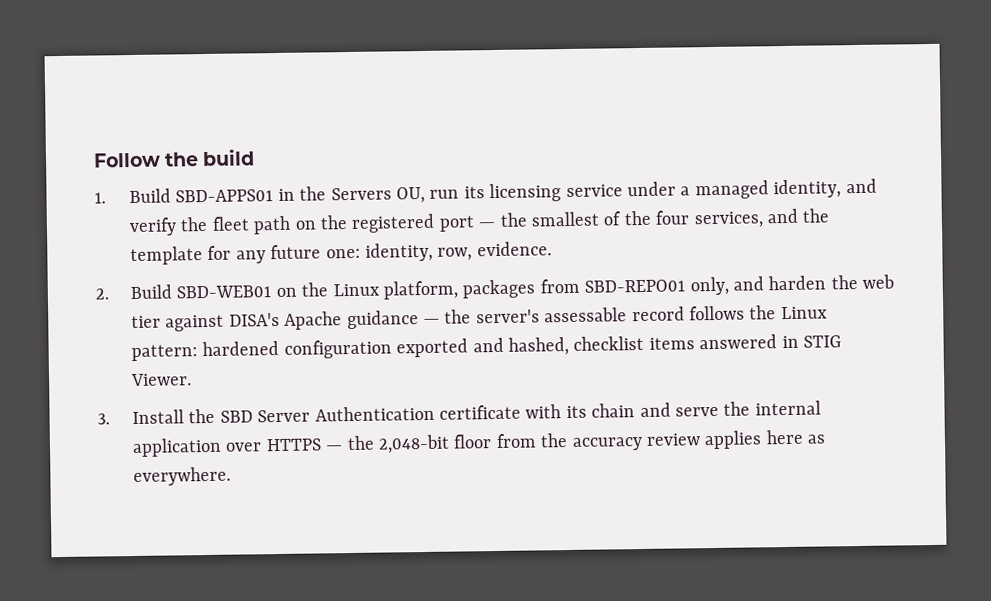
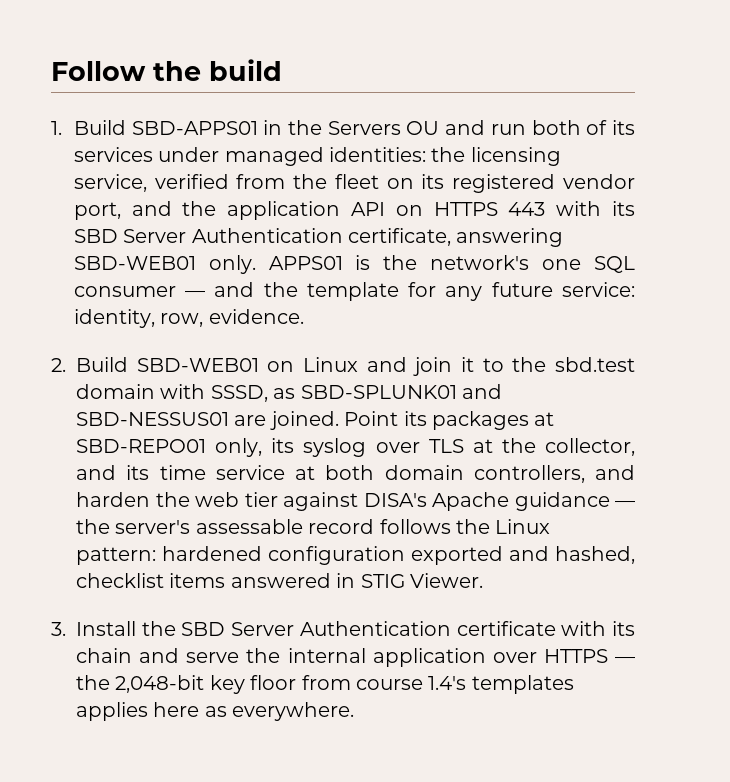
- 1. Build SBD-APPS01 in the Servers OU, run its licensing service under a managed identity, and verify the fleet path on the registered port — the smallest of the four services, and the template for any future one: identity, row, evidence.
+ 1. Build SBD-APPS01 in the Servers OU and run both of its services under managed identities: the licensing service, verified from the fleet on its registered vendor port, and the application API on HTTPS 443 with its SBD Server Authentication certificate, answering SBD-WEB01 only. APPS01 is the network's one SQL consumer — and the template for any future service: identity, row, evidence.
- 2. Build SBD-WEB01 on the Linux platform, packages from SBD-REPO01 only, and harden the web tier against DISA's Apache guidance — the server's assessable record follows the Linux pattern: hardened configuration exported and hashed, checklist items answered in STIG Viewer.
+ 2. Build SBD-WEB01 on Linux and join it to the sbd.test domain with SSSD, as SBD-SPLUNK01 and SBD-NESSUS01 are joined. Point its packages at SBD-REPO01 only, its syslog over TLS at the collector, and its time service at both domain controllers, and harden the web tier against DISA's Apache guidance — the server's assessable record follows the Linux pattern: hardened configuration exported and hashed, checklist items answered in STIG Viewer.
- 3. Install the SBD Server Authentication certificate with its chain and serve the internal application over HTTPS — the 2,048-bit floor from the accuracy review applies here as everywhere.
+ 3. Install the SBD Server Authentication certificate with its chain and serve the internal application over HTTPS — the 2,048-bit key floor from course 1.4's templates applies here as everywhere.

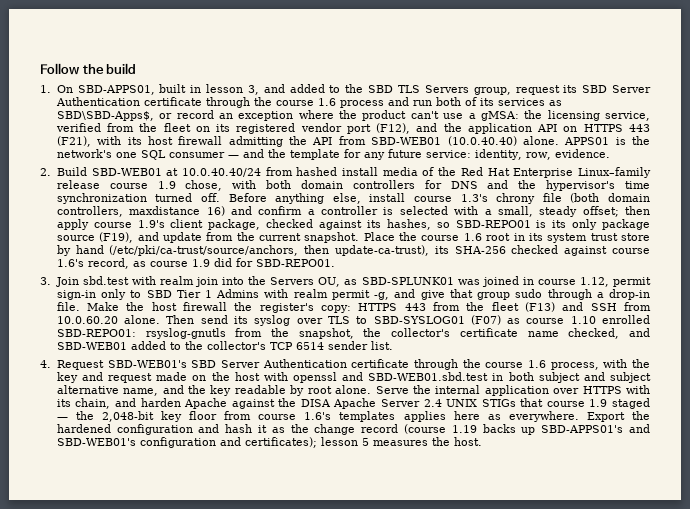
- 1. Build SBD-APPS01 in the Servers OU and run both of its services under managed identities: the licensing service, verified from the fleet on its registered vendor port, and the application API on HTTPS 443 with its SBD Server Authentication certificate, answering SBD-WEB01 only.
+ 1. On SBD-APPS01, built in lesson 3, and added to the SBD TLS Servers group, request its SBD Server Authentication certificate through the course 1.6 process and run both of its services as SBD\SBD-Apps$, or record an exception where the product can't use a gMSA: the licensing service, verified from the fleet on its registered vendor port (F12), and the application API on HTTPS 443 (F21), with its host firewall admitting the API from SBD-WEB01 (10.0.40.40) alone.
- 2. Build SBD-WEB01 on Linux and join it to the sbd.test domain with SSSD, as SBD-SPLUNK01 and SBD-NESSUS01 are joined. Point its packages at SBD-REPO01 only, its syslog over TLS at the collector, and its time service at both domain controllers, and harden the web tier against DISA's Apache guidance — the server's assessable record follows the Linux pattern: hardened configuration exported and hashed, checklist items answered in STIG Viewer.
- 3. Install the SBD Server Authentication certificate with its chain and serve the internal application over HTTPS — the 2,048-bit key floor from course 1.4's templates applies here as everywhere.
+ 2. Build SBD-WEB01 at 10.0.40.40/24 from hashed install media of the Red Hat Enterprise Linux–family release course 1.9 chose, with both domain controllers for DNS and the hypervisor's time synchronization turned off. Before anything else, install course 1.3's chrony file (both domain controllers, maxdistance 16) and confirm a controller is selected with a small, steady offset; then apply course 1.9's client package, checked against its hashes, so SBD-REPO01 is its only package source (F19), and update from the current snapshot. Place the course 1.6 root in its system trust store by hand (/etc/pki/ca-trust/source/anchors, then update-ca-trust), its SHA-256 checked against course 1.6's record, as course 1.9 did for SBD-REPO01.
+ 3. Join sbd.test with realm join into the Servers OU, as SBD-SPLUNK01 was joined in course 1.12, permit sign-in only to SBD Tier 1 Admins with realm permit -g, and give that group sudo through a drop-in file. Make the host firewall the register's copy: HTTPS 443 from the fleet (F13) and SSH from 10.0.60.20 alone. Then send its syslog over TLS to SBD-SYSLOG01 (F07) as course 1.10 enrolled SBD-REPO01: rsyslog-gnutls from the snapshot, the collector's certificate name checked, and SBD-WEB01 added to the collector's TCP 6514 sender list.
+ 4. Request SBD-WEB01's SBD Server Authentication certificate through the course 1.6 process, with the key and request made on the host with openssl and SBD-WEB01.sbd.test in both subject and subject alternative name, and the key readable by root alone. Serve the internal application over HTTPS with its chain, and harden Apache against the DISA Apache Server 2.4 UNIX STIGs that course 1.9 staged — the 2,048-bit key floor from course 1.6's templates applies here as everywhere.
+ Export the hardened configuration and hash it as the change record (course 1.19 backs up SBD-APPS01's and SBD-WEB01's configuration and certificates); lesson 5 measures the host.

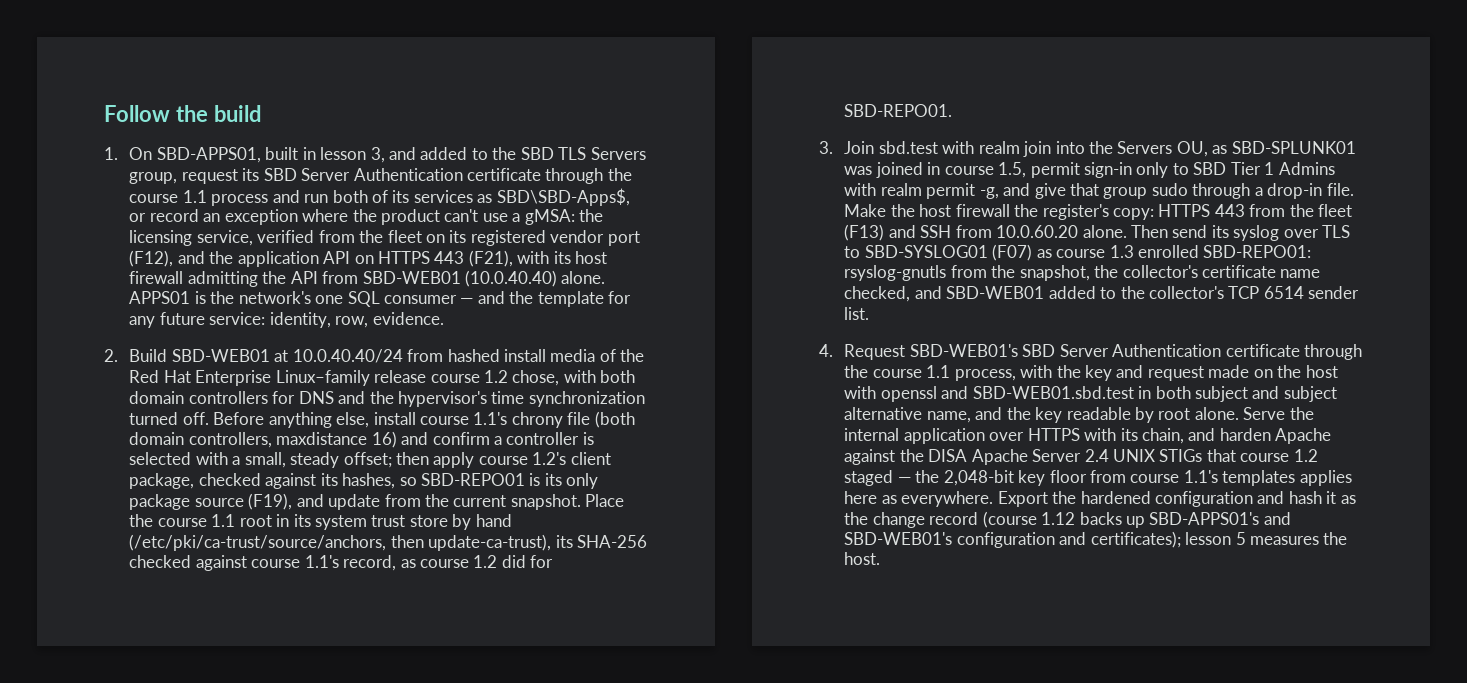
- 1. On SBD-APPS01, built in lesson 3, and added to the SBD TLS Servers group, request its SBD Server Authentication certificate through the course 1.6 process and run both of its services as SBD\SBD-Apps$, or record an exception where the product can't use a gMSA:
+ 1. On SBD-APPS01, built in lesson 3, and added to the SBD TLS Servers group, request its SBD Server Authentication certificate through the course 1.1 process and run both of its services as SBD\SBD-Apps$, or record an exception where the product can't use a gMSA:
- 2. Build SBD-WEB01 at 10.0.40.40/24 from hashed install media of the Red Hat Enterprise Linux–family release course 1.9 chose, with both domain controllers for DNS and the hypervisor's time synchronization turned off.
+ 2. Build SBD-WEB01 at 10.0.40.40/24 from hashed install media of the Red Hat Enterprise Linux–family release course 1.2 chose, with both domain controllers for DNS and the hypervisor's time synchronization turned off.
- Before anything else, install course 1.3's chrony file (both domain controllers, maxdistance 16) and confirm a controller is selected with a small, steady offset; then apply course 1.9's client package, checked against its hashes, so SBD-REPO01 is its only package source (F19), and update from the current snapshot.
+ Before anything else, install course 1.1's chrony file (both domain controllers, maxdistance 16) and confirm a controller is selected with a small, steady offset; then apply course 1.2's client package, checked against its hashes, so SBD-REPO01 is its only package source (F19), and update from the current snapshot.
- Place the course 1.6 root in its system trust store by hand (/etc/pki/ca-trust/source/anchors, then update-ca-trust), its SHA-256 checked against course 1.6's record, as course 1.9 did for SBD-REPO01.
+ Place the course 1.1 root in its system trust store by hand (/etc/pki/ca-trust/source/anchors, then update-ca-trust), its SHA-256 checked against course 1.1's record, as course 1.2 did for SBD-REPO01.
- 3. Join sbd.test with realm join into the Servers OU, as SBD-SPLUNK01 was joined in course 1.12, permit sign-in only to SBD Tier 1 Admins with realm permit -g, and give that group sudo through a drop-in file.
+ 3. Join sbd.test with realm join into the Servers OU, as SBD-SPLUNK01 was joined in course 1.5, permit sign-in only to SBD Tier 1 Admins with realm permit -g, and give that group sudo through a drop-in file.
- Then send its syslog over TLS to SBD-SYSLOG01 (F07) as course 1.10 enrolled SBD-REPO01: rsyslog-gnutls from the snapshot, the collector's certificate name checked, and SBD-WEB01 added to the collector's TCP 6514 sender list.
+ Then send its syslog over TLS to SBD-SYSLOG01 (F07) as course 1.3 enrolled SBD-REPO01: rsyslog-gnutls from the snapshot, the collector's certificate name checked, and SBD-WEB01 added to the collector's TCP 6514 sender list.
- 4. Request SBD-WEB01's SBD Server Authentication certificate through the course 1.6 process, with the key and request made on the host with openssl and SBD-WEB01.sbd.test in both subject and subject alternative name, and the key readable by root alone.
+ 4. Request SBD-WEB01's SBD Server Authentication certificate through the course 1.1 process, with the key and request made on the host with openssl and SBD-WEB01.sbd.test in both subject and subject alternative name, and the key readable by root alone.
- Serve the internal application over HTTPS with its chain, and harden Apache against the DISA Apache Server 2.4 UNIX STIGs that course 1.9 staged — the 2,048-bit key floor from course 1.6's templates applies here as everywhere.
+ Serve the internal application over HTTPS with its chain, and harden Apache against the DISA Apache Server 2.4 UNIX STIGs that course 1.2 staged — the 2,048-bit key floor from course 1.1's templates applies here as everywhere.
- Export the hardened configuration and hash it as the change record (course 1.19 backs up SBD-APPS01's and SBD-WEB01's configuration and certificates); lesson 5 measures the host.
+ Export the hardened configuration and hash it as the change record (course 1.12 backs up SBD-APPS01's and SBD-WEB01's configuration and certificates); lesson 5 measures the host.

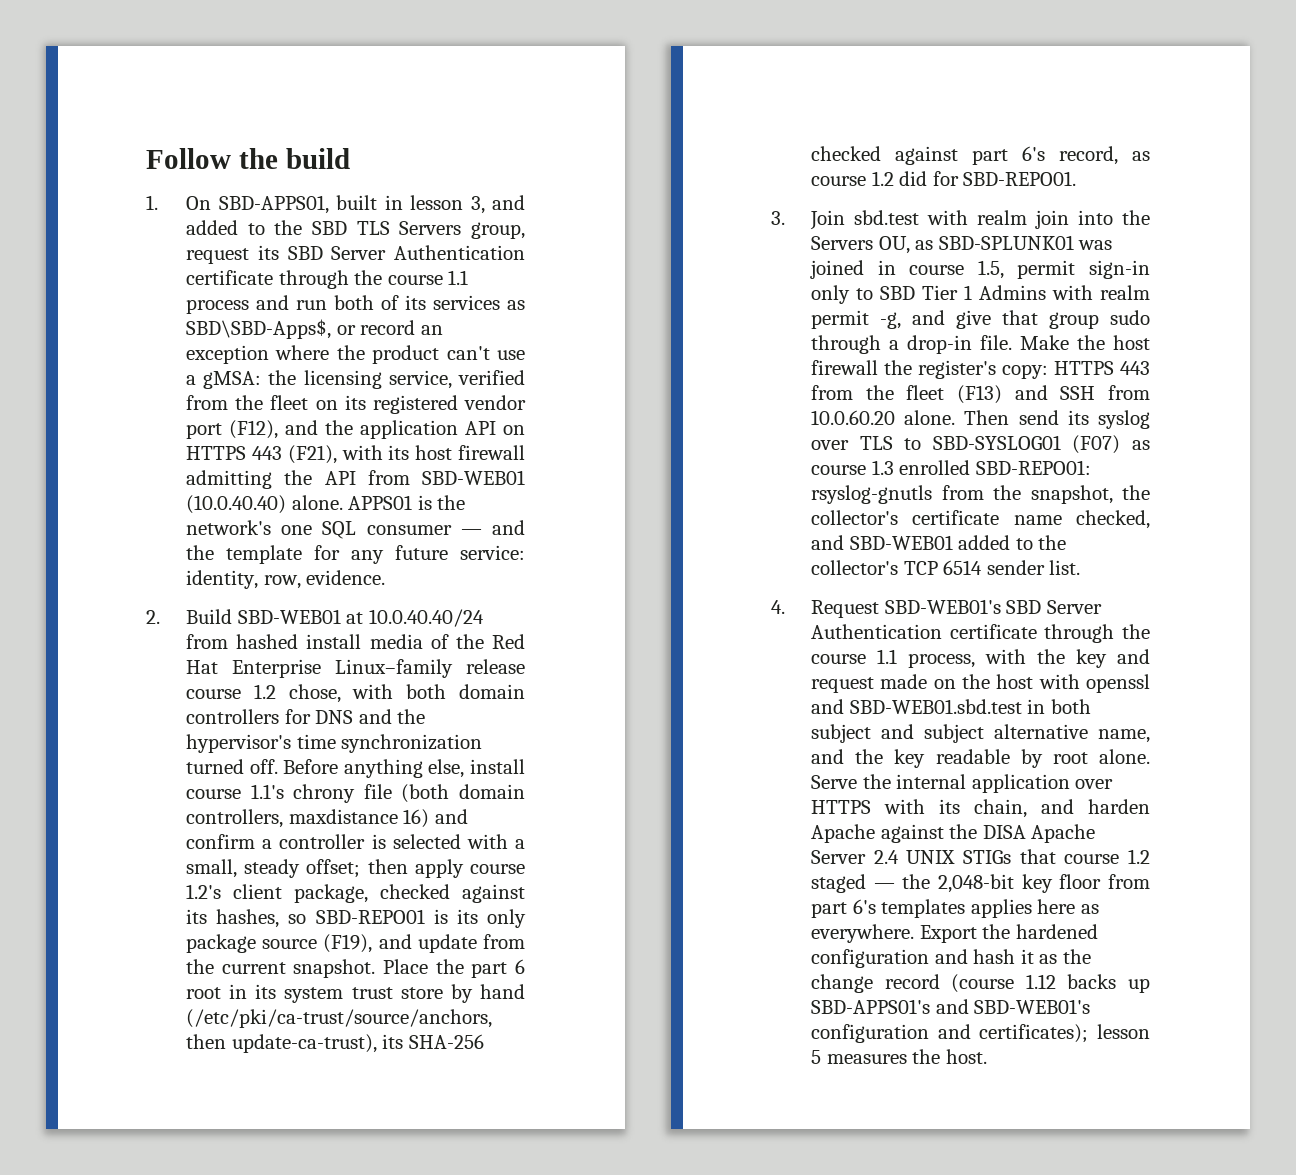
- Place the course 1.1 root in its system trust store by hand (/etc/pki/ca-trust/source/anchors, then update-ca-trust), its SHA-256 checked against course 1.1's record, as course 1.2 did for SBD-REPO01.
+ Place the part 6 root in its system trust store by hand (/etc/pki/ca-trust/source/anchors, then update-ca-trust), its SHA-256 checked against part 6's record, as course 1.2 did for SBD-REPO01.
- Serve the internal application over HTTPS with its chain, and harden Apache against the DISA Apache Server 2.4 UNIX STIGs that course 1.2 staged — the 2,048-bit key floor from course 1.1's templates applies here as everywhere.
+ Serve the internal application over HTTPS with its chain, and harden Apache against the DISA Apache Server 2.4 UNIX STIGs that course 1.2 staged — the 2,048-bit key floor from part 6's templates applies here as everywhere.

